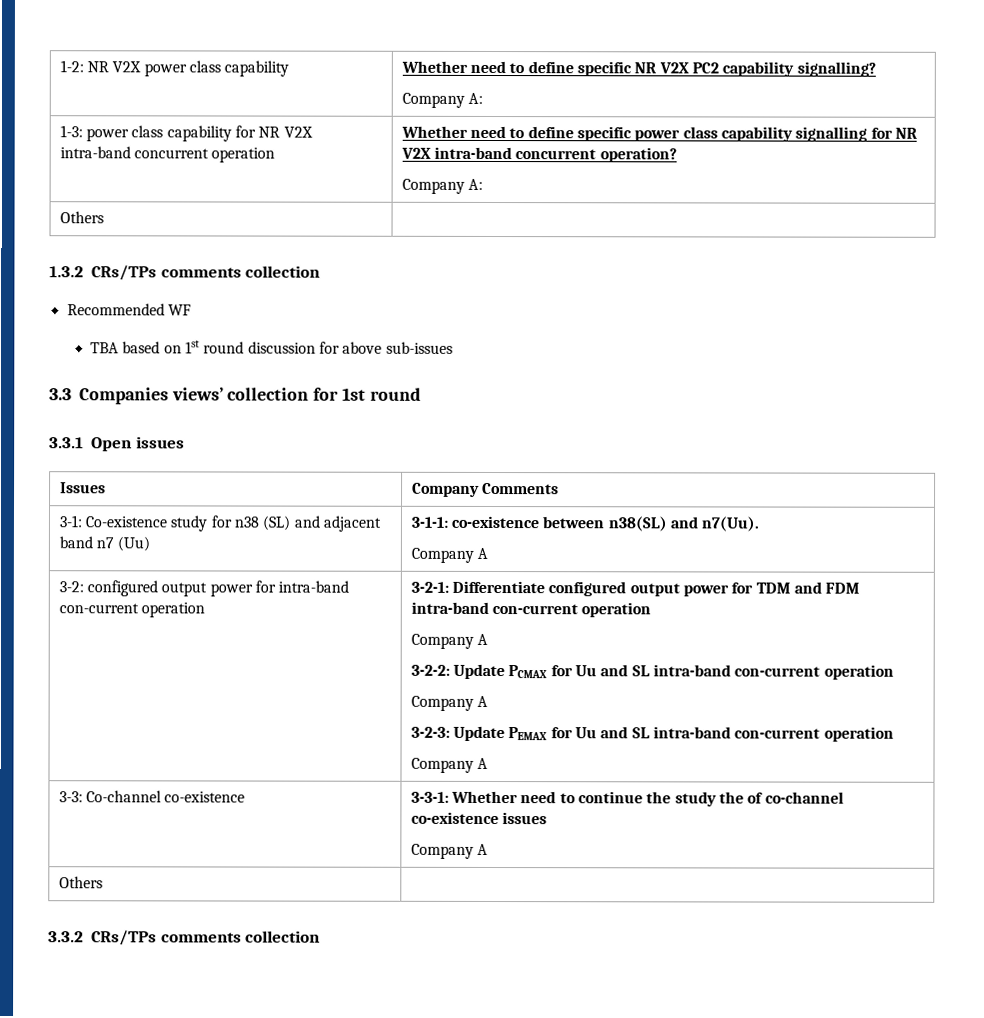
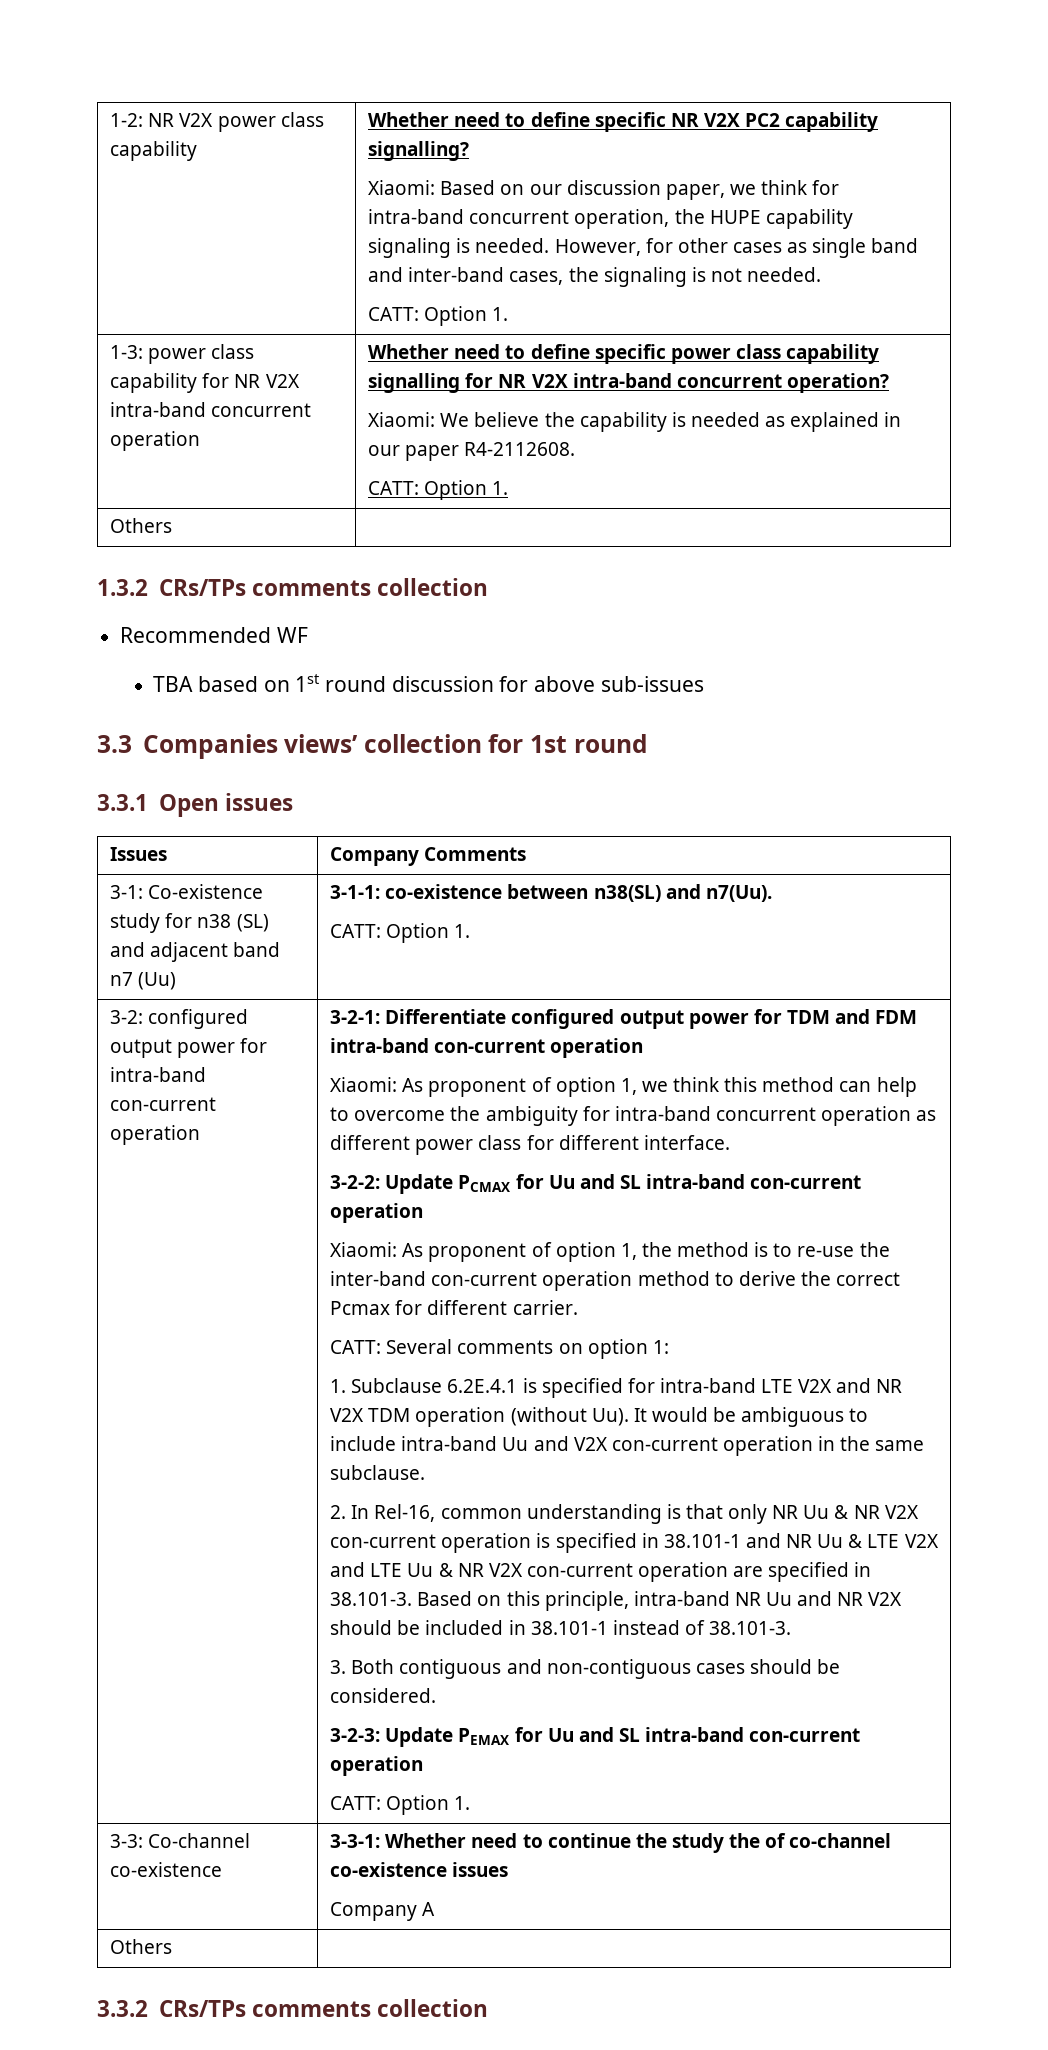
  Whether need to define specific NR V2X PC2 capability signalling?
- Company A:
+ Xiaomi: Based on our discussion paper, we think for intra-band concurrent operation, the HUPE capability signaling is needed. However, for other cases as single band and inter-band cases, the signaling is not needed.
+ CATT: Option 1.
  Whether need to define specific power class capability signalling for NR V2X intra-band concurrent operation?
- Company A:
+ Xiaomi: We believe the capability is needed as explained in our paper R4-2112608.
+ CATT: Option 1.
  3-1: Co-existence study for n38 (SL) and adjacent band n7 (Uu) | 3-1-1: co-existence between n38(SL) and n7(Uu).
- Company A
+ CATT: Option 1.
  3-2-1: Differentiate configured output power for TDM and FDM intra-band con-current operation
- Company A
+ Xiaomi: As proponent of option 1, we think this method can help to overcome the ambiguity for intra-band concurrent operation as different power class for different interface.
  3-2-2: Update PCMAX for Uu and SL intra-band con-current operation
- Company A
+ Xiaomi: As proponent of option 1, the method is to re-use the inter-band con-current operation method to derive the correct Pcmax for different carrier.
+ CATT: Several comments on option 1:
+ 1. Subclause 6.2E.4.1 is specified for intra-band LTE V2X and NR V2X TDM operation (without Uu). It would be ambiguous to include intra-band Uu and V2X con-current operation in the same subclause.
+ 2. In Rel-16, common understanding is that only NR Uu & NR V2X con-current operation is specified in 38.101-1 and NR Uu & LTE V2X and LTE Uu & NR V2X con-current operation are specified in 38.101-3. Based on this principle, intra-band NR Uu and NR V2X should be included in 38.101-1 instead of 38.101-3.
+ 3. Both contiguous and non-contiguous cases should be considered.
  3-2-3: Update PEMAX for Uu and SL intra-band con-current operation
- Company A
+ CATT: Option 1.

